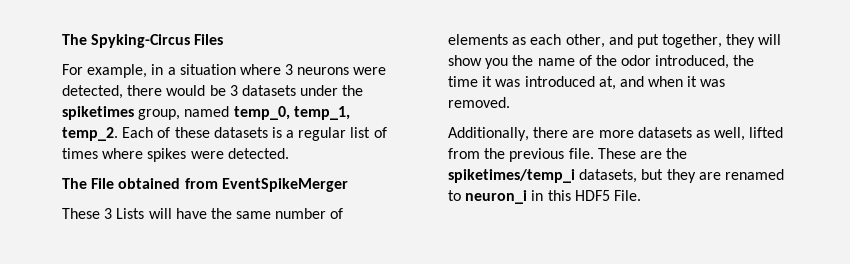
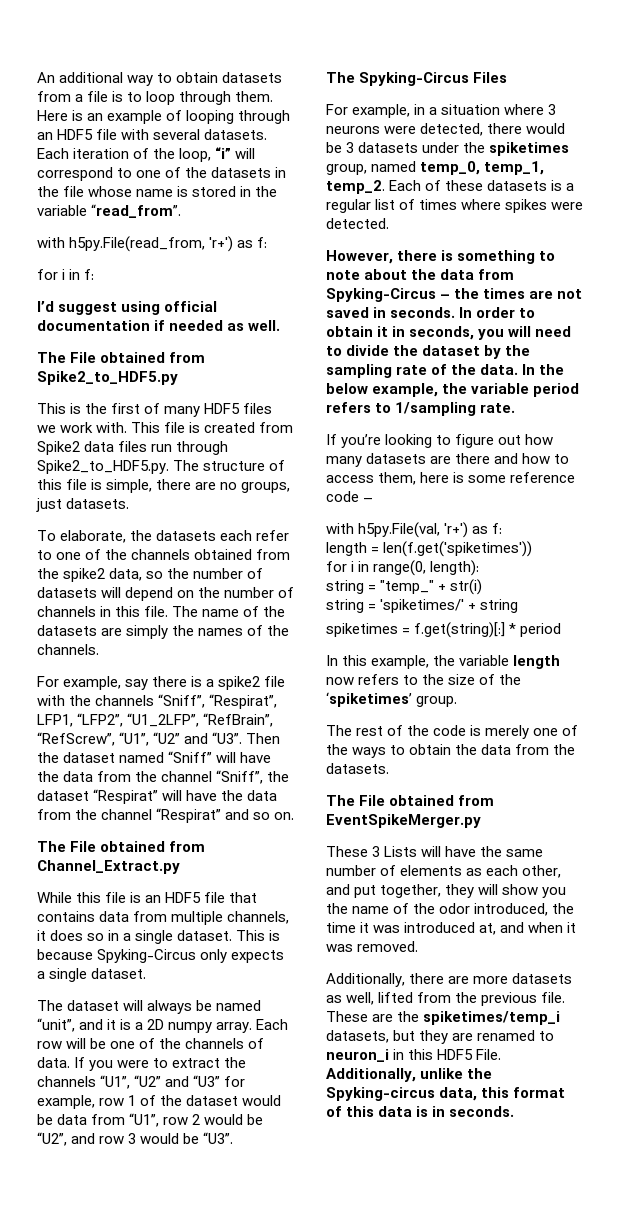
+ An additional way to obtain datasets from a file is to loop through them. Here is an example of looping through an HDF5 file with several datasets. Each iteration of the loop, “i” will correspond to one of the datasets in the file whose name is stored in the variable “read_from”.
+ with h5py.File(read_from, 'r+') as f:
+ for i in f:
+ I’d suggest using official documentation if needed as well.
+ The File obtained from Spike2_to_HDF5.py
+ This is the first of many HDF5 files we work with. This file is created from Spike2 data files run through Spike2_to_HDF5.py. The structure of this file is simple, there are no groups, just datasets.
+ To elaborate, the datasets each refer to one of the channels obtained from the spike2 data, so the number of datasets will depend on the number of channels in this file. The name of the datasets are simply the names of the channels.
+ For example, say there is a spike2 file with the channels “Sniff”, “Respirat”, LFP1, “LFP2”, “U1_2LFP”, “RefBrain”, “RefScrew”, “U1”, “U2” and “U3”. Then the dataset named “Sniff” will have the data from the channel “Sniff”, the dataset “Respirat” will have the data from the channel “Respirat” and so on.
+ The File obtained from Channel_Extract.py
+ While this file is an HDF5 file that contains data from multiple channels, it does so in a single dataset. This is because Spyking-Circus only expects a single dataset.
+ The dataset will always be named “unit”, and it is a 2D numpy array. Each row will be one of the channels of data. If you were to extract the channels “U1”, “U2” and “U3” for example, row 1 of the dataset would be data from “U1”, row 2 would be “U2”, and row 3 would be “U3”.
- The File obtained from EventSpikeMerger
+ However, there is something to note about the data from Spyking-Circus – the times are not saved in seconds. In order to obtain it in seconds, you will need to divide the dataset by the sampling rate of the data. In the below example, the variable period refers to 1/sampling rate.
+ If you’re looking to figure out how many datasets are there and how to access them, here is some reference code –
+ with h5py.File(val, 'r+') as f:
+ length = len(f.get('spiketimes'))
+ for i in range(0, length):
+ string = "temp_" + str(i)
+ string = 'spiketimes/' + string
+ spiketimes = f.get(string)[:] * period
+ In this example, the variable length now refers to the size of the ‘spiketimes’ group.
+ The rest of the code is merely one of the ways to obtain the data from the datasets.
+ The File obtained from EventSpikeMerger.py
+ Additionally, unlike the Spyking-circus data, this format of this data is in seconds.

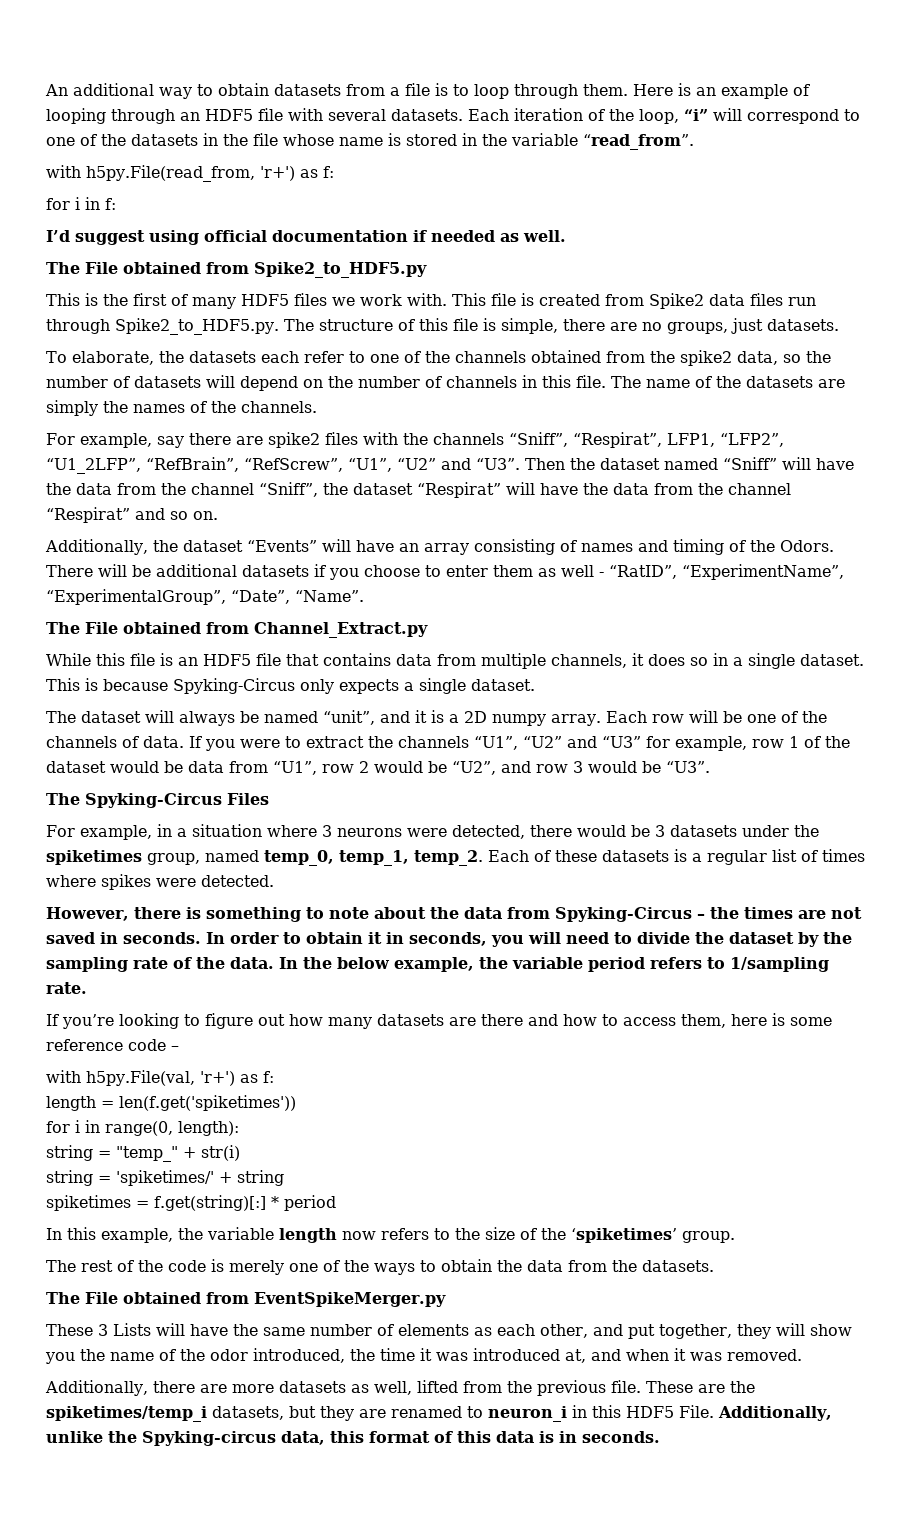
- For example, say there is a spike2 file with the channels “Sniff”, “Respirat”, LFP1, “LFP2”, “U1_2LFP”, “RefBrain”, “RefScrew”, “U1”, “U2” and “U3”. Then the dataset named “Sniff” will have the data from the channel “Sniff”, the dataset “Respirat” will have the data from the channel “Respirat” and so on.
+ For example, say there are spike2 files with the channels “Sniff”, “Respirat”, LFP1, “LFP2”, “U1_2LFP”, “RefBrain”, “RefScrew”, “U1”, “U2” and “U3”. Then the dataset named “Sniff” will have the data from the channel “Sniff”, the dataset “Respirat” will have the data from the channel “Respirat” and so on.
+ Additionally, the dataset “Events” will have an array consisting of names and timing of the Odors. There will be additional datasets if you choose to enter them as well - “RatID”, “ExperimentName”, “ExperimentalGroup”, “Date”, “Name”.

